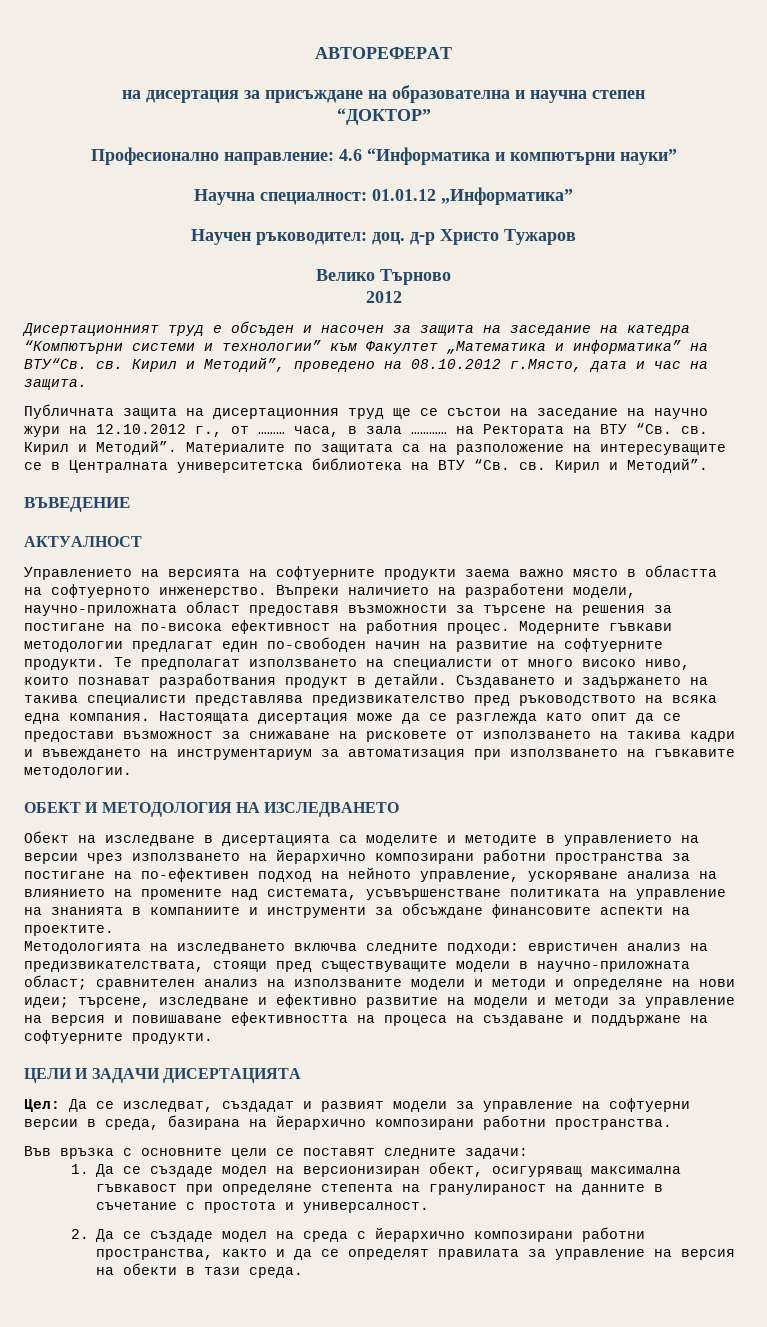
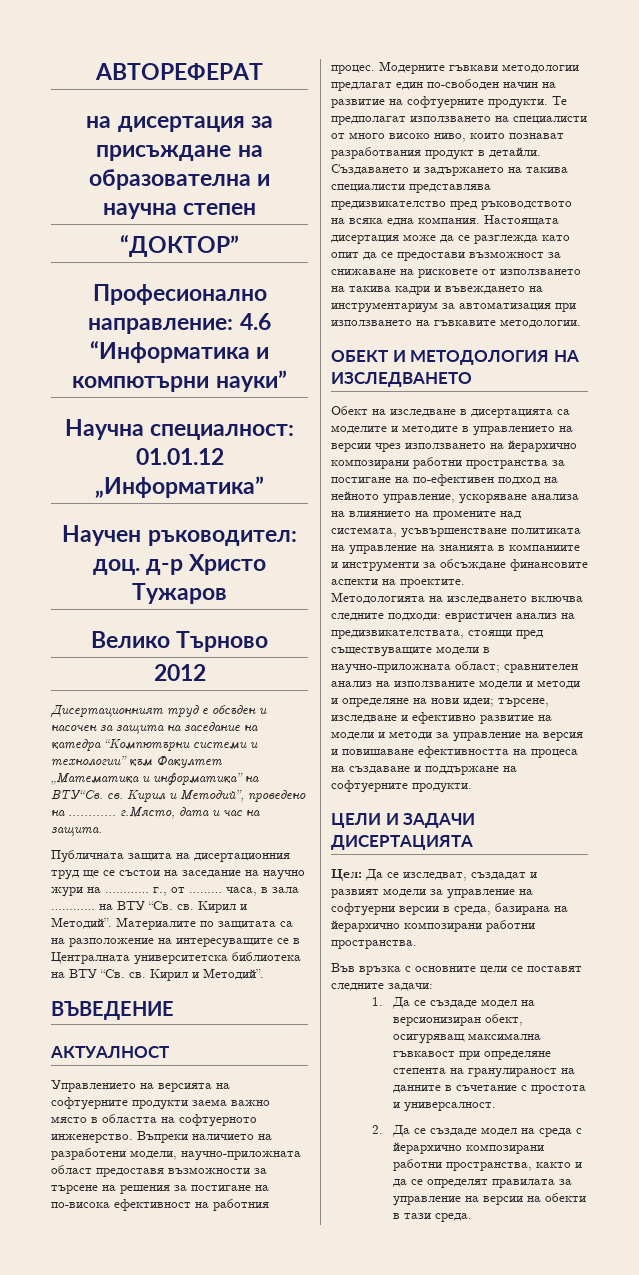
- Кирил и Методий”, проведено на 08.10.2012 г.Място, дата и час на защита.
+ Кирил и Методий”, проведено на ………… г.Място, дата и час на защита.
- Публичната защита на дисертационния труд ще се състои на заседание на научно жури на 12.10.2012 г., от ……… часа, в зала ………… на Ректората на ВТУ “Св. св.
+ Публичната защита на дисертационния труд ще се състои на заседание на научно жури на ………… г., от ……… часа, в зала ………… на ВТУ “Св. св.
- 2. Да се създаде модел на среда с йерархично композирани работни пространства, както и да се определят правилата за управление на версия на обекти в тази среда.
+ 2. Да се създаде модел на среда с йерархично композирани работни пространства, както и да се определят правилата за управление на версии на обекти в тази среда.

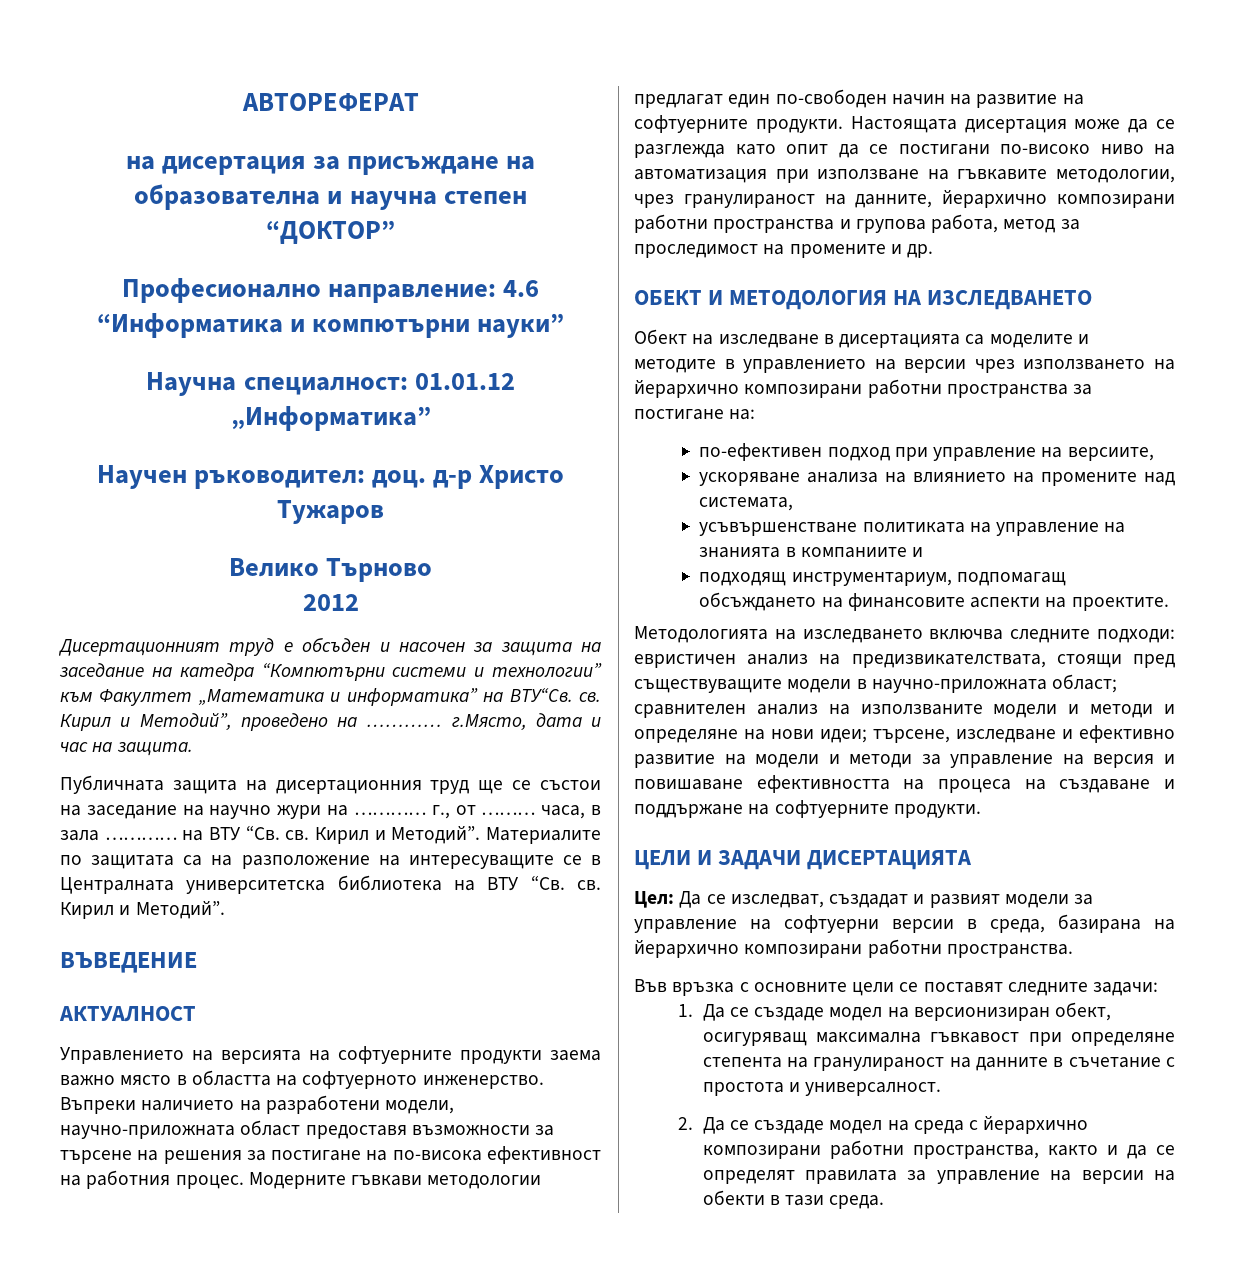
- Те предполагат използването на специалисти от много високо ниво, които познават разработвания продукт в детайли. Създаването и задържането на такива специалисти представлява предизвикателство пред ръководството на всяка една компания.
- Настоящата дисертация може да се разглежда като опит да се предостави възможност за снижаване на рисковете от използването на такива кадри и въвеждането на инструментариум за автоматизация при използването на гъвкавите методологии.
+ Настоящата дисертация може да се разглежда като опит да се постигани по-високо ниво на автоматизация при използване на гъвкавите методологии, чрез гранулираност на данните, йерархично композирани работни пространства и групова работа, метод за проследимост на промените и др.
- Обект на изследване в дисертацията са моделите и методите в управлението на версии чрез използването на йерархично композирани работни пространства за постигане на по-ефективен подход на нейното управление, ускоряване анализа на влиянието на промените над системата, усъвършенстване политиката на управление на знанията в компаниите и инструменти за обсъждане финансовите аспекти на проектите.
+ Обект на изследване в дисертацията са моделите и методите в управлението на версии чрез използването на йерархично композирани работни пространства за постигане на:
+ по-ефективен подход при управление на версиите,
+ ускоряване анализа на влиянието на промените над системата,
+ усъвършенстване политиката на управление на знанията в компаниите и
+ подходящ инструментариум, подпомагащ обсъждането на финансовите аспекти на проектите.

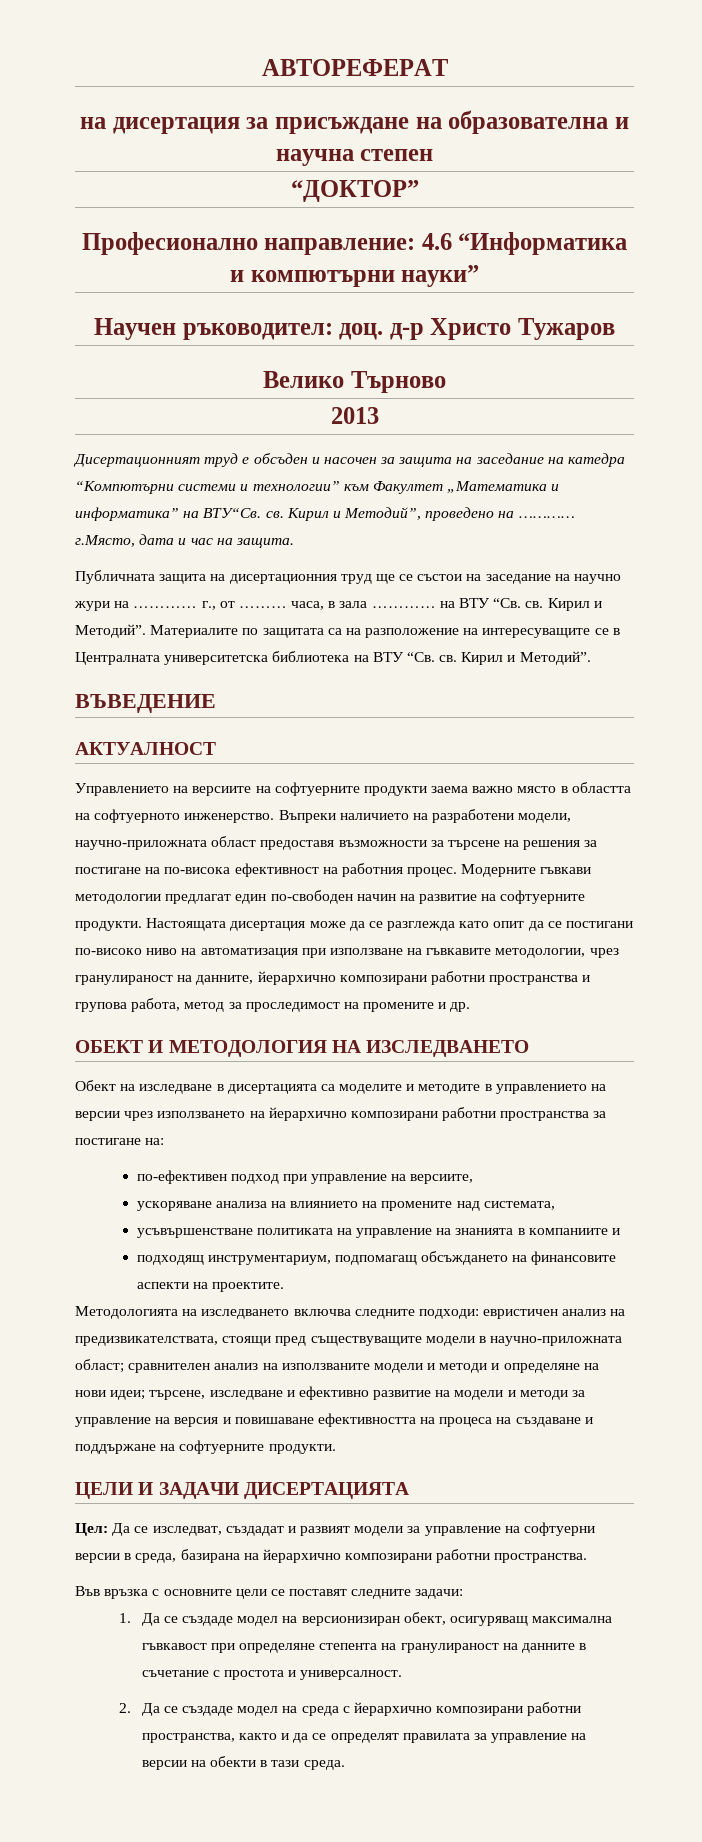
- Научна специалност: 01.01.12 „Информатика”
- 2012
+ 2013
- Управлението на версията на софтуерните продукти заема важно място в областта на софтуерното инженерство.
+ Управлението на версиите на софтуерните продукти заема важно място в областта на софтуерното инженерство.

